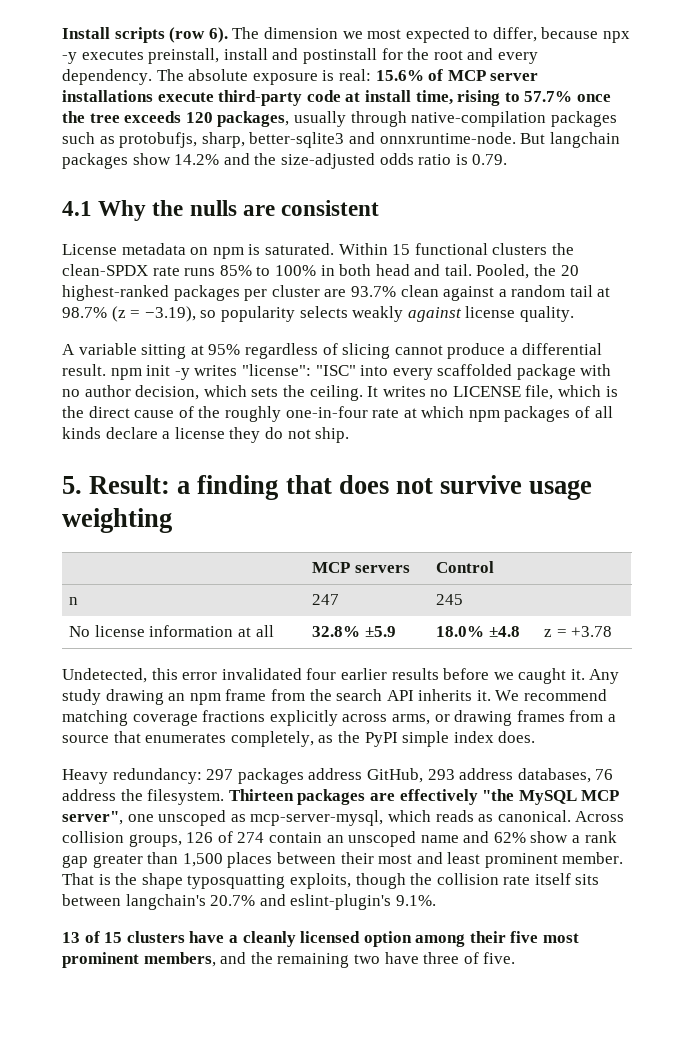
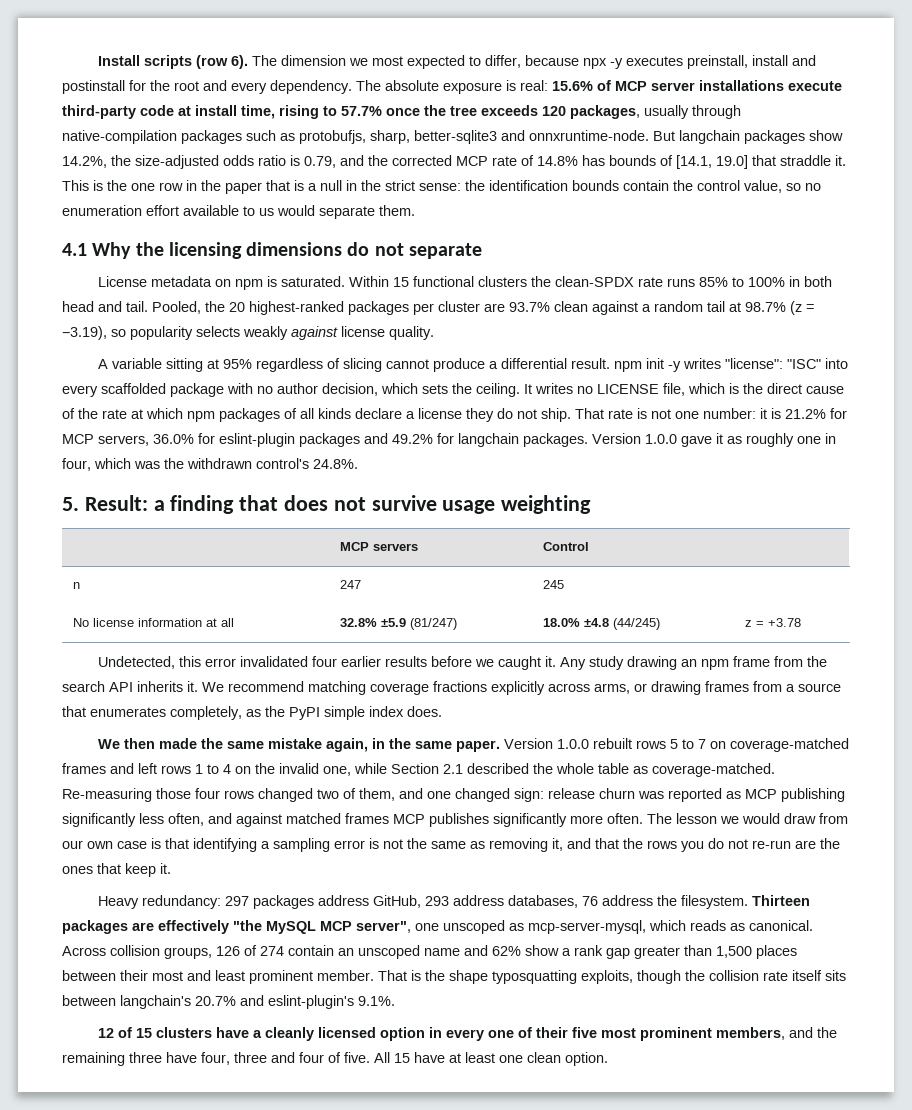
- But langchain packages show 14.2% and the size-adjusted odds ratio is 0.79.
- 4.1 Why the nulls are consistent
+ But langchain packages show 14.2%, the size-adjusted odds ratio is 0.79, and the corrected MCP rate of 14.8% has bounds of [14.1, 19.0] that straddle it. This is the one row in the paper that is a null in the strict sense: the identification bounds contain the control value, so no enumeration effort available to us would separate them.
+ 4.1 Why the licensing dimensions do not separate
- It writes no LICENSE file, which is the direct cause of the roughly one-in-four rate at which npm packages of all kinds declare a license they do not ship.
+ It writes no LICENSE file, which is the direct cause of the rate at which npm packages of all kinds declare a license they do not ship. That rate is not one number: it is 21.2% for MCP servers, 36.0% for eslint-plugin packages and 49.2% for langchain packages. Version 1.0.0 gave it as roughly one in four, which was the withdrawn control's 24.8%.
- No license information at all | 32.8% ±5.9 | 18.0% ±4.8 | z = +3.78
+ No license information at all | 32.8% ±5.9 (81/247) | 18.0% ±4.8 (44/245) | z = +3.78
+ We then made the same mistake again, in the same paper. Version 1.0.0 rebuilt rows 5 to 7 on coverage-matched frames and left rows 1 to 4 on the invalid one, while Section 2.1 described the whole table as coverage-matched. Re-measuring those four rows changed two of them, and one changed sign: release churn was reported as MCP publishing significantly less often, and against matched frames MCP publishes significantly more often. The lesson we would draw from our own case is that identifying a sampling error is not the same as removing it, and that the rows you do not re-run are the ones that keep it.
- 13 of 15 clusters have a cleanly licensed option among their five most prominent members, and the remaining two have three of five.
+ 12 of 15 clusters have a cleanly licensed option in every one of their five most prominent members, and the remaining three have four, three and four of five. All 15 have at least one clean option.

